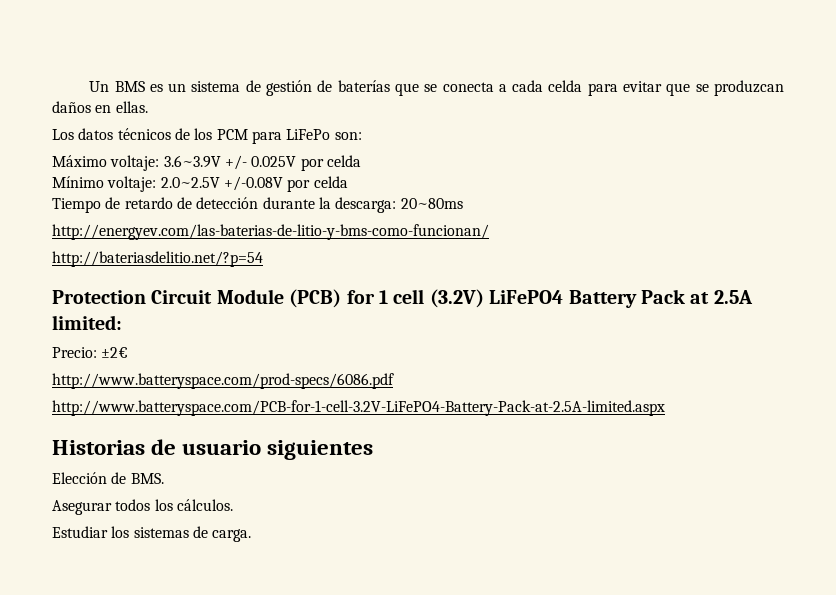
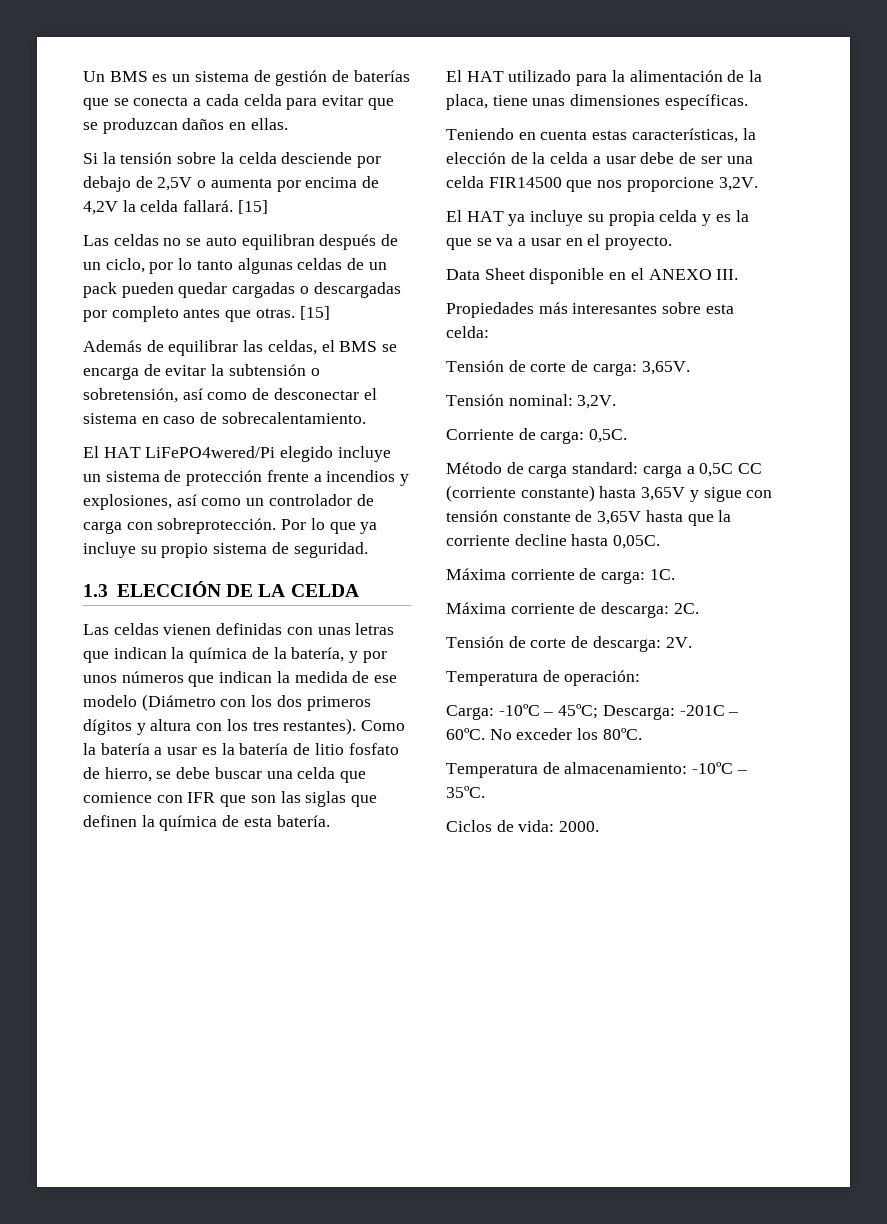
- Los datos técnicos de los PCM para LiFePo son:
- Máximo voltaje: 3.6~3.9V +/- 0.025V por celda
- Mínimo voltaje: 2.0~2.5V +/-0.08V por celda
- Tiempo de retardo de detección durante la descarga: 20~80ms
- http://energyev.com/las-baterias-de-litio-y-bms-como-funcionan/
- http://bateriasdelitio.net/?p=54
- Protection Circuit Module (PCB) for 1 cell (3.2V) LiFePO4 Battery Pack at 2.5A limited:
- Precio: ±2€
- http://www.batteryspace.com/prod-specs/6086.pdf
- http://www.batteryspace.com/PCB-for-1-cell-3.2V-LiFePO4-Battery-Pack-at-2.5A-limited.aspx
- Historias de usuario siguientes
- Elección de BMS.
- Asegurar todos los cálculos.
- Estudiar los sistemas de carga.
+ Si la tensión sobre la celda desciende por debajo de 2,5V o aumenta por encima de 4,2V la celda fallará. [15]
+ Las celdas no se auto equilibran después de un ciclo, por lo tanto algunas celdas de un pack pueden quedar cargadas o descargadas por completo antes que otras. [15]
+ Además de equilibrar las celdas, el BMS se encarga de evitar la subtensión o sobretensión, así como de desconectar el sistema en caso de sobrecalentamiento.
+ El HAT LiFePO4wered/Pi elegido incluye un sistema de protección frente a incendios y explosiones, así como un controlador de carga con sobreprotección. Por lo que ya incluye su propio sistema de seguridad.
+ 1.3 ELECCIÓN DE LA CELDA
+ Las celdas vienen definidas con unas letras que indican la química de la batería, y por unos números que indican la medida de ese modelo (Diámetro con los dos primeros dígitos y altura con los tres restantes). Como la batería a usar es la batería de litio fosfato de hierro, se debe buscar una celda que comience con IFR que son las siglas que definen la química de esta batería.
+ El HAT utilizado para la alimentación de la placa, tiene unas dimensiones específicas.
+ Teniendo en cuenta estas características, la elección de la celda a usar debe de ser una celda FIR14500 que nos proporcione 3,2V.
+ El HAT ya incluye su propia celda y es la que se va a usar en el proyecto.
+ Data Sheet disponible en el ANEXO III.
+ Propiedades más interesantes sobre esta celda:
+ Tensión de corte de carga: 3,65V.
+ Tensión nominal: 3,2V.
+ Corriente de carga: 0,5C.
+ Método de carga standard: carga a 0,5C CC (corriente constante) hasta 3,65V y sigue con tensión constante de 3,65V hasta que la corriente decline hasta 0,05C.
+ Máxima corriente de carga: 1C.
+ Máxima corriente de descarga: 2C.
+ Tensión de corte de descarga: 2V.
+ Temperatura de operación:
+ Carga: -10ºC – 45ºC; Descarga: -201C – 60ºC. No exceder los 80ºC.
+ Temperatura de almacenamiento: -10ºC – 35ºC.
+ Ciclos de vida: 2000.

